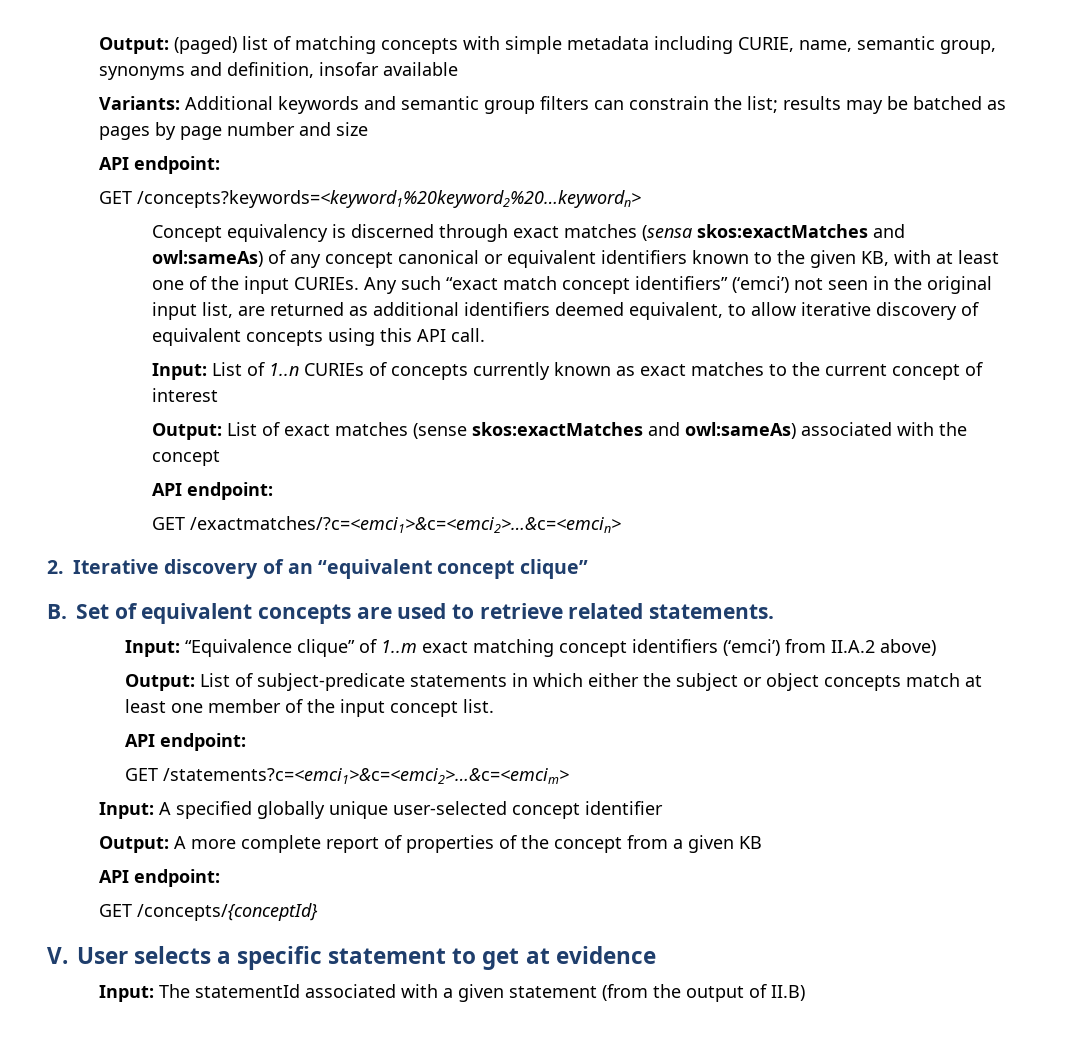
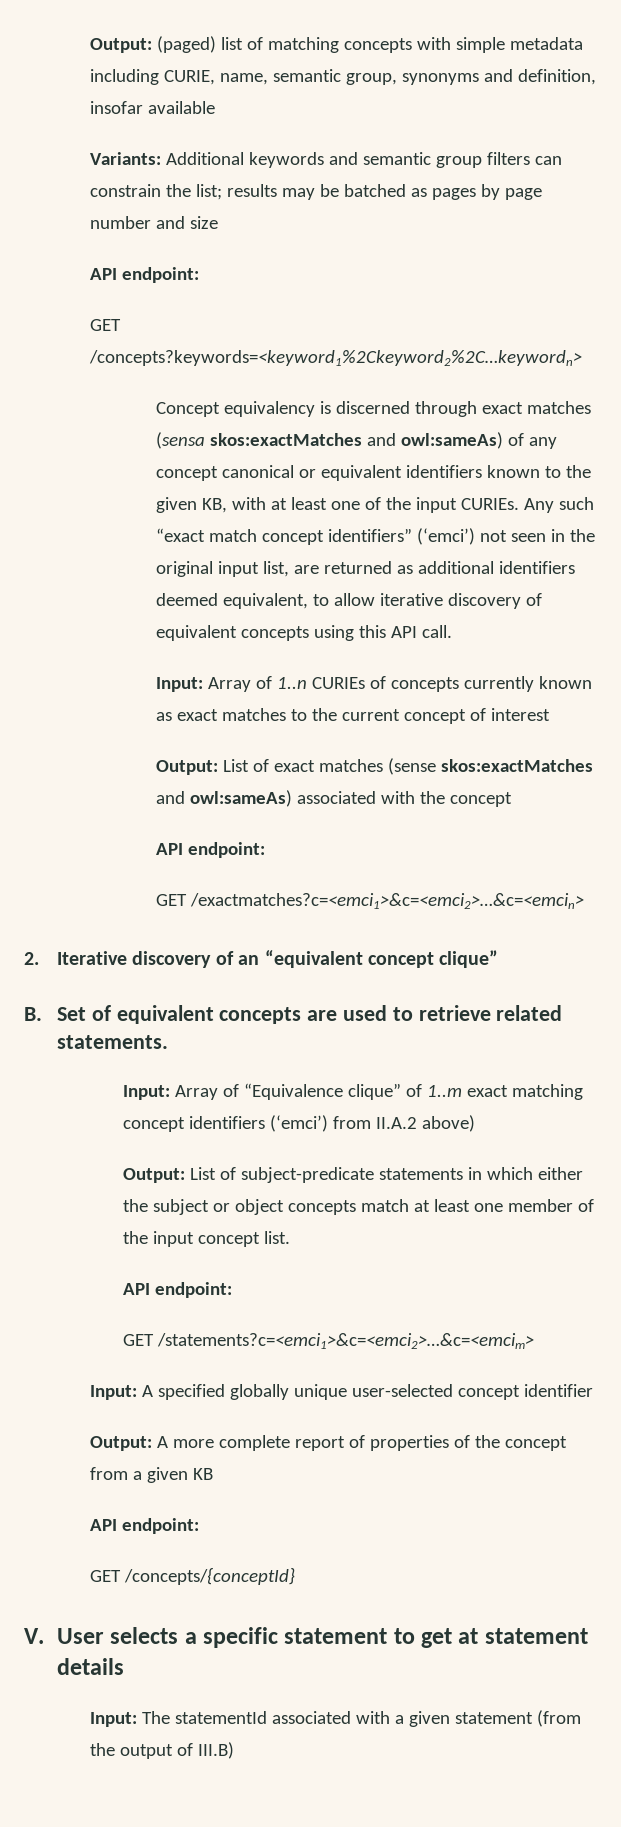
- GET /concepts?keywords=<keyword1%20keyword2%20…keywordn>
+ GET /concepts?keywords=<keyword1%2Ckeyword2%2C…keywordn>
- Input: List of 1..n CURIEs of concepts currently known as exact matches to the current concept of interest
+ Input: Array of 1..n CURIEs of concepts currently known as exact matches to the current concept of interest
- GET /exactmatches/?c=<emci1>&c=<emci2>…&c=<emcin>
+ GET /exactmatches?c=<emci1>&c=<emci2>…&c=<emcin>
- Input: “Equivalence clique” of 1..m exact matching concept identifiers (‘emci’) from II.A.2 above)
+ Input: Array of “Equivalence clique” of 1..m exact matching concept identifiers (‘emci’) from II.A.2 above)
- V. User selects a specific statement to get at evidence
+ V. User selects a specific statement to get at statement details
- Input: The statementId associated with a given statement (from the output of II.B)
+ Input: The statementId associated with a given statement (from the output of III.B)

